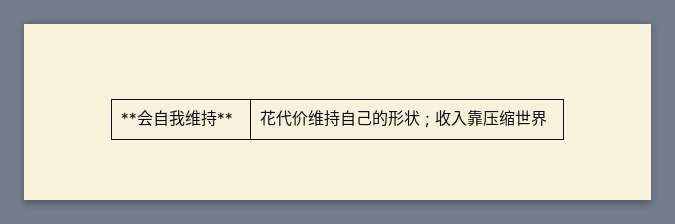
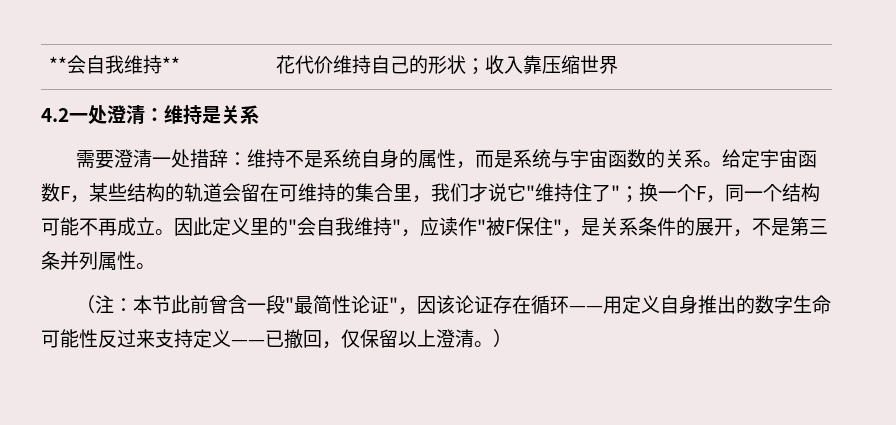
+ 4.2一处澄清：维持是关系
+ 需要澄清一处措辞：维持不是系统自身的属性，而是系统与宇宙函数的关系。给定宇宙函数F，某些结构的轨道会留在可维持的集合里，我们才说它"维持住了"；换一个F，同一个结构可能不再成立。因此定义里的"会自我维持"，应读作"被F保住"，是关系条件的展开，不是第三条并列属性。
+ （注：本节此前曾含一段"最简性论证"，因该论证存在循环——用定义自身推出的数字生命可能性反过来支持定义——已撤回，仅保留以上澄清。）

